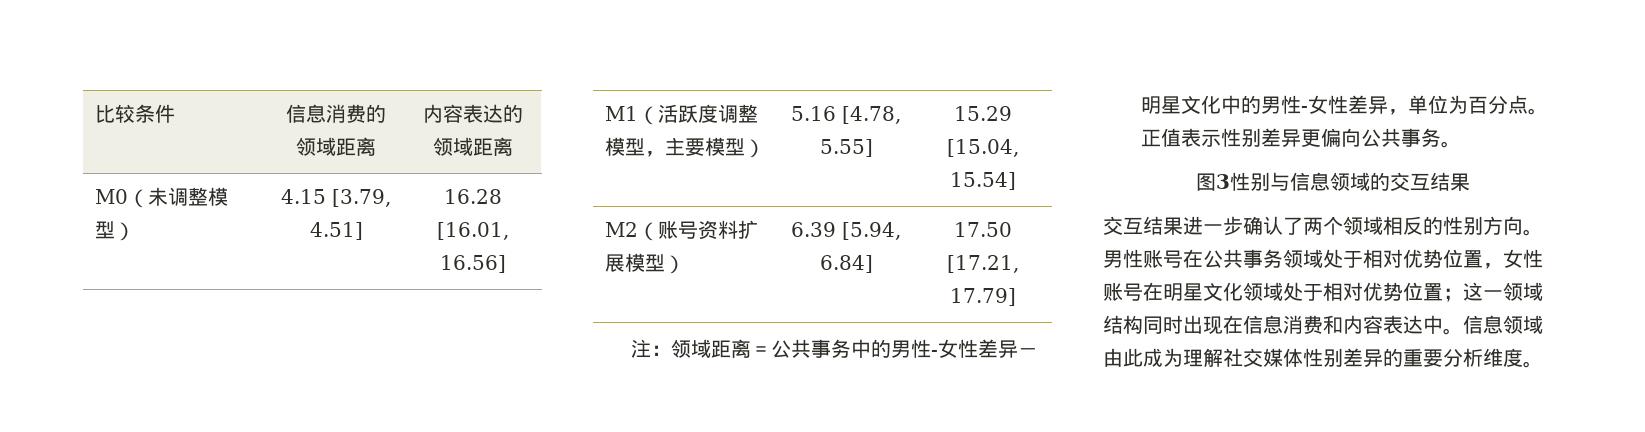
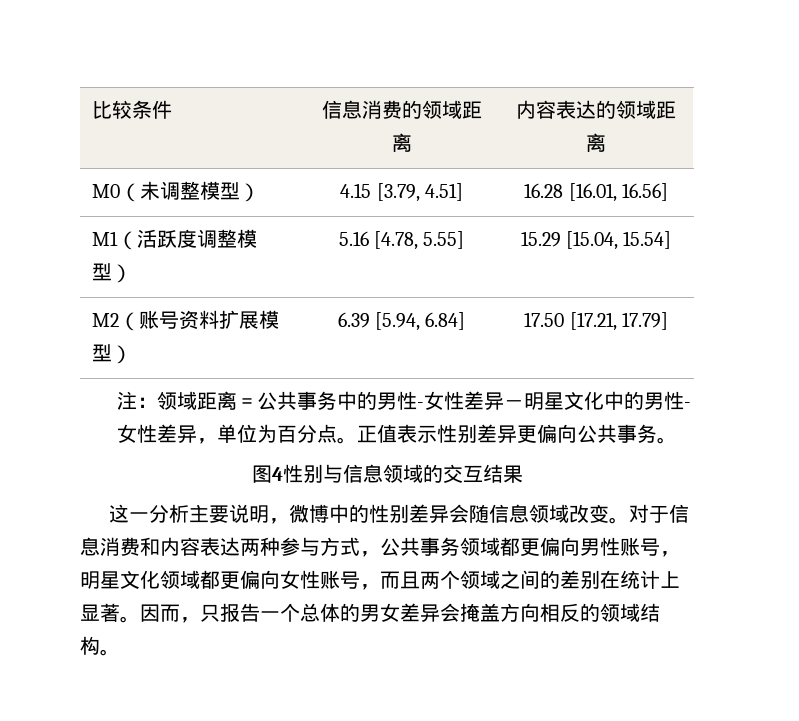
- M1（活跃度调整模型，主要模型） | 5.16 [4.78, 5.55] | 15.29 [15.04, 15.54]
+ M1（活跃度调整模型） | 5.16 [4.78, 5.55] | 15.29 [15.04, 15.54]
- 图3性别与信息领域的交互结果
+ 图4性别与信息领域的交互结果
- 交互结果进一步确认了两个领域相反的性别方向。男性账号在公共事务领域处于相对优势位置，女性账号在明星文化领域处于相对优势位置；这一领域结构同时出现在信息消费和内容表达中。信息领域由此成为理解社交媒体性别差异的重要分析维度。
+ 这一分析主要说明，微博中的性别差异会随信息领域改变。对于信息消费和内容表达两种参与方式，公共事务领域都更偏向男性账号，明星文化领域都更偏向女性账号，而且两个领域之间的差别在统计上显著。因而，只报告一个总体的男女差异会掩盖方向相反的领域结构。

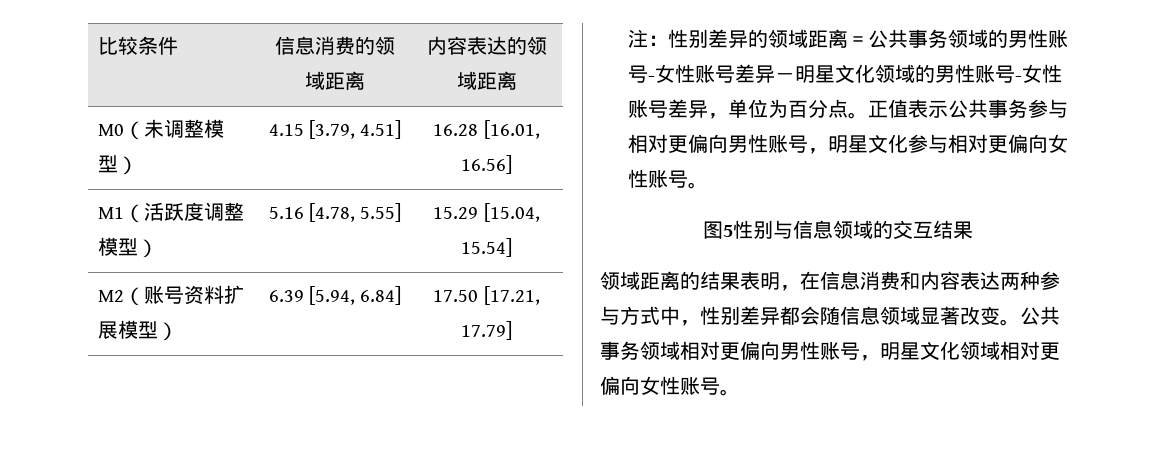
- 注：领域距离＝公共事务中的男性-女性差异－明星文化中的男性-女性差异，单位为百分点。
+ 注：性别差异的领域距离＝公共事务领域的男性账号-女性账号差异－明星文化领域的男性账号-女性账号差异，单位为百分点。
- 正值表示性别差异更偏向公共事务。
+ 正值表示公共事务参与相对更偏向男性账号，明星文化参与相对更偏向女性账号。
- 图4性别与信息领域的交互结果
+ 图5性别与信息领域的交互结果
- 这一分析主要说明，微博中的性别差异会随信息领域改变。对于信息消费和内容表达两种参与方式，公共事务领域都更偏向男性账号，明星文化领域都更偏向女性账号，而且两个领域之间的差别在统计上显著。因而，只报告一个总体的男女差异会掩盖方向相反的领域结构。
+ 领域距离的结果表明，在信息消费和内容表达两种参与方式中，性别差异都会随信息领域显著改变。公共事务领域相对更偏向男性账号，明星文化领域相对更偏向女性账号。

